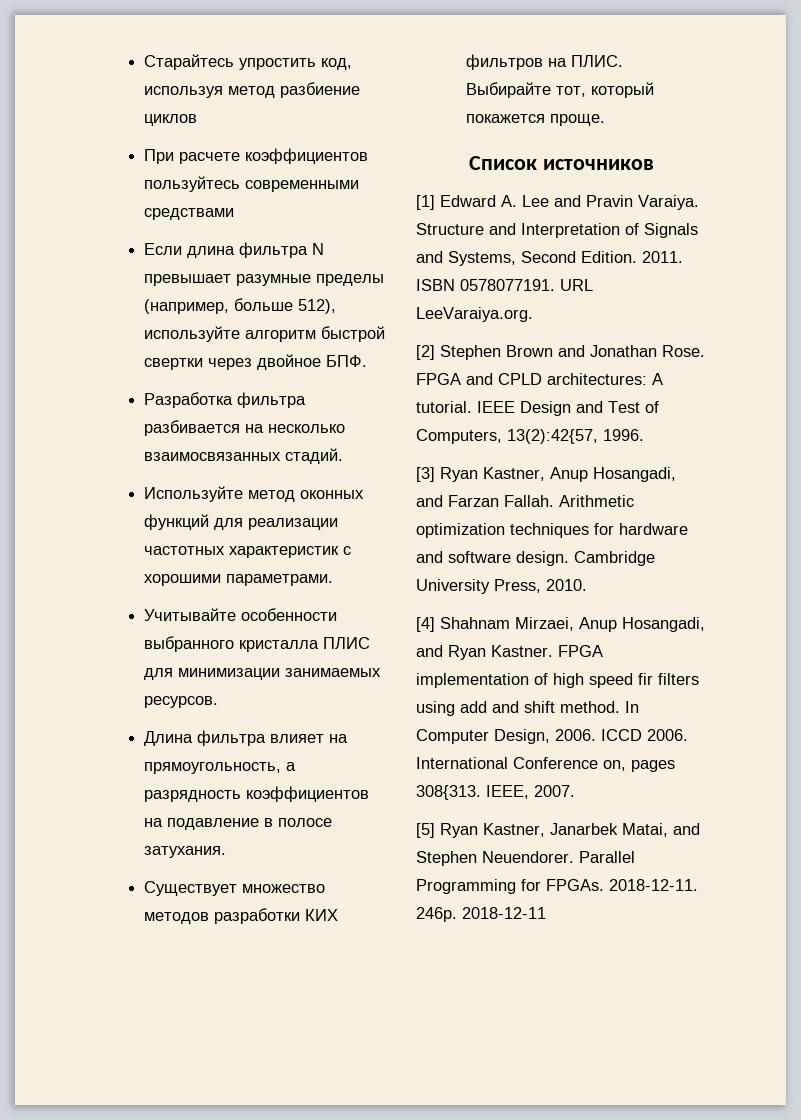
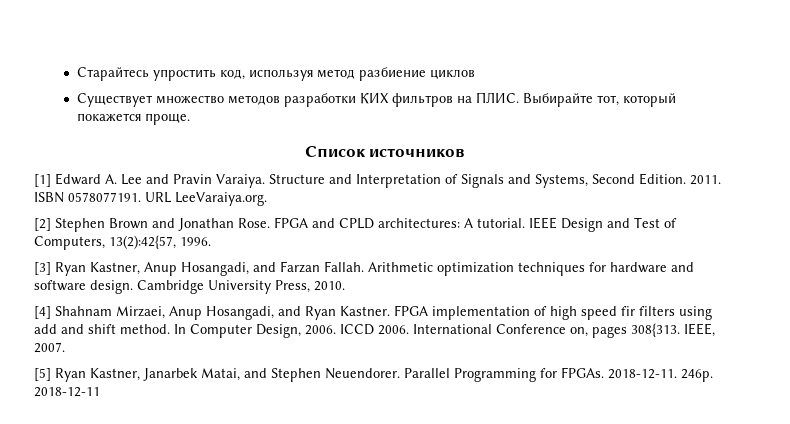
- При расчете коэффициентов пользуйтесь современными средствами
- Если длина фильтра N превышает разумные пределы (например, больше 512), используйте алгоритм быстрой свертки через двойное БПФ.
- Разработка фильтра разбивается на несколько взаимосвязанных стадий.
- Используйте метод оконных функций для реализации частотных характеристик с хорошими параметрами.
- Учитывайте особенности выбранного кристалла ПЛИС для минимизации занимаемых ресурсов.
- Длина фильтра влияет на прямоугольность, а разрядность коэффициентов на подавление в полосе затухания.

